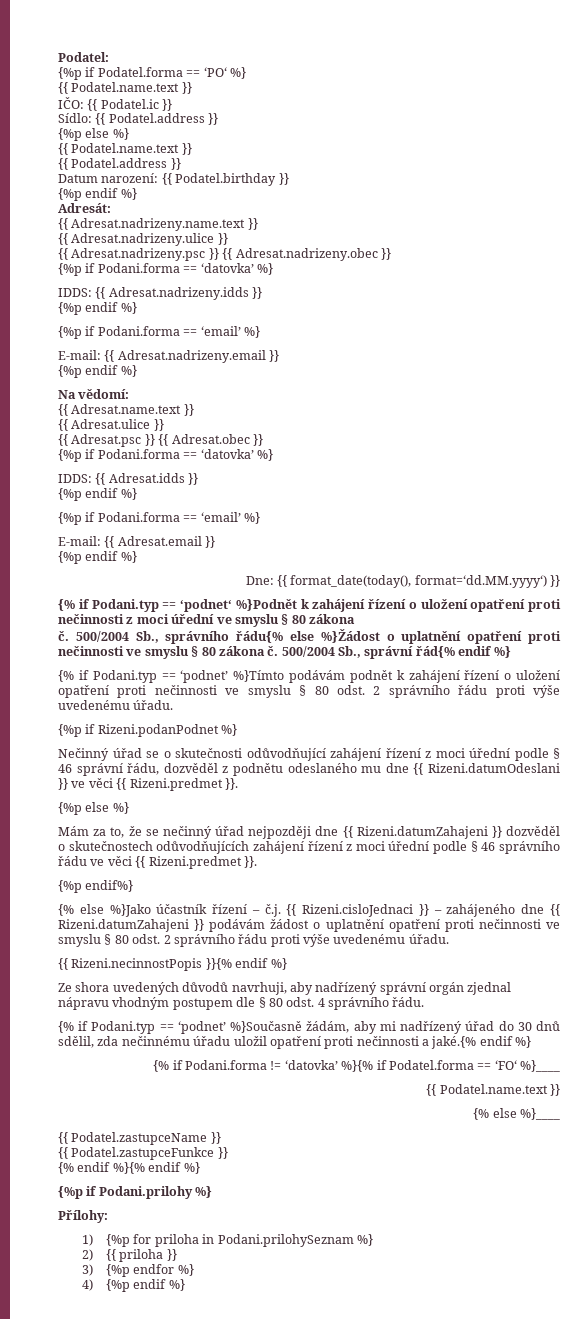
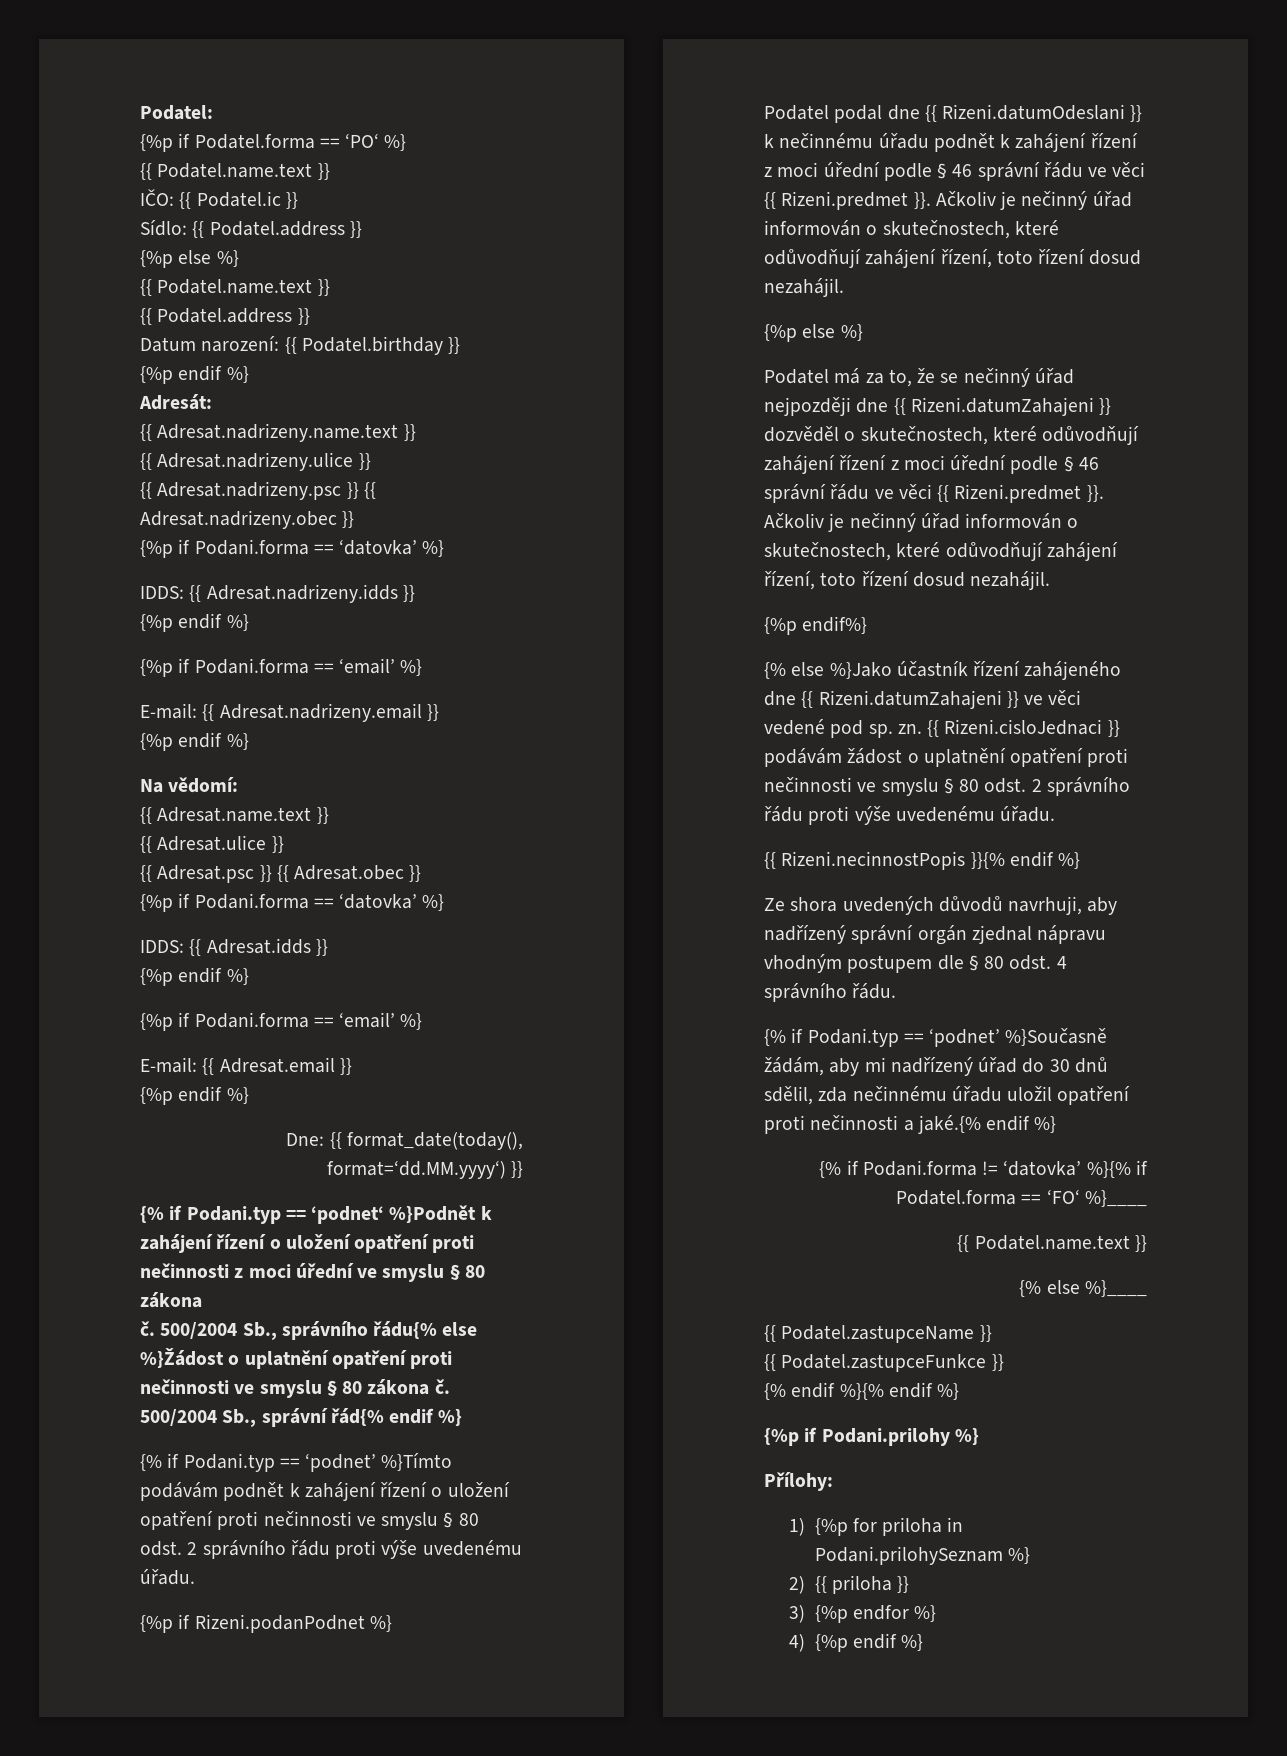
- Nečinný úřad se o skutečnosti odůvodňující zahájení řízení z moci úřední podle § 46 správní řádu, dozvěděl z podnětu odeslaného mu dne {{ Rizeni.datumOdeslani }} ve věci {{ Rizeni.predmet }}.
+ Podatel podal dne {{ Rizeni.datumOdeslani }} k nečinnému úřadu podnět k zahájení řízení z moci úřední podle § 46 správní řádu ve věci {{ Rizeni.predmet }}. Ačkoliv je nečinný úřad informován o skutečnostech, které odůvodňují zahájení řízení, toto řízení dosud nezahájil.
  {%p else %}
- Mám za to, že se nečinný úřad nejpozději dne {{ Rizeni.datumZahajeni }} dozvěděl o skutečnostech odůvodňujících zahájení řízení z moci úřední podle § 46 správního řádu ve věci {{ Rizeni.predmet }}.
+ Podatel má za to, že se nečinný úřad nejpozději dne {{ Rizeni.datumZahajeni }} dozvěděl o skutečnostech, které odůvodňují zahájení řízení z moci úřední podle § 46 správní řádu ve věci {{ Rizeni.predmet }}. Ačkoliv je nečinný úřad informován o skutečnostech, které odůvodňují zahájení řízení, toto řízení dosud nezahájil.
- {% else %}Jako účastník řízení – č.j. {{ Rizeni.cisloJednaci }} – zahájeného dne {{ Rizeni.datumZahajeni }} podávám žádost o uplatnění opatření proti nečinnosti ve smyslu § 80 odst. 2 správního řádu proti výše uvedenému úřadu.
+ {% else %}Jako účastník řízení zahájeného dne {{ Rizeni.datumZahajeni }} ve věci vedené pod sp. zn. {{ Rizeni.cisloJednaci }} podávám žádost o uplatnění opatření proti nečinnosti ve smyslu § 80 odst. 2 správního řádu proti výše uvedenému úřadu.

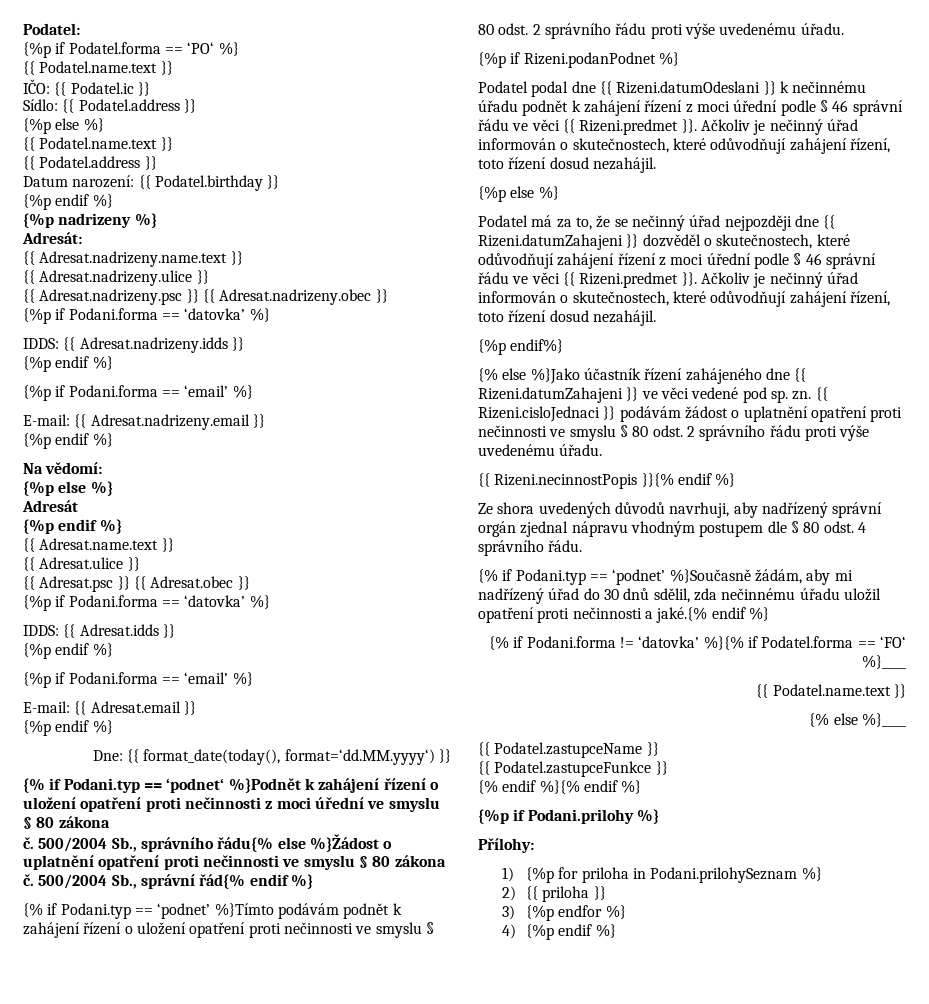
+ {%p nadrizeny %}
  Na vědomí:
+ {%p else %}
+ Adresát
+ {%p endif %}

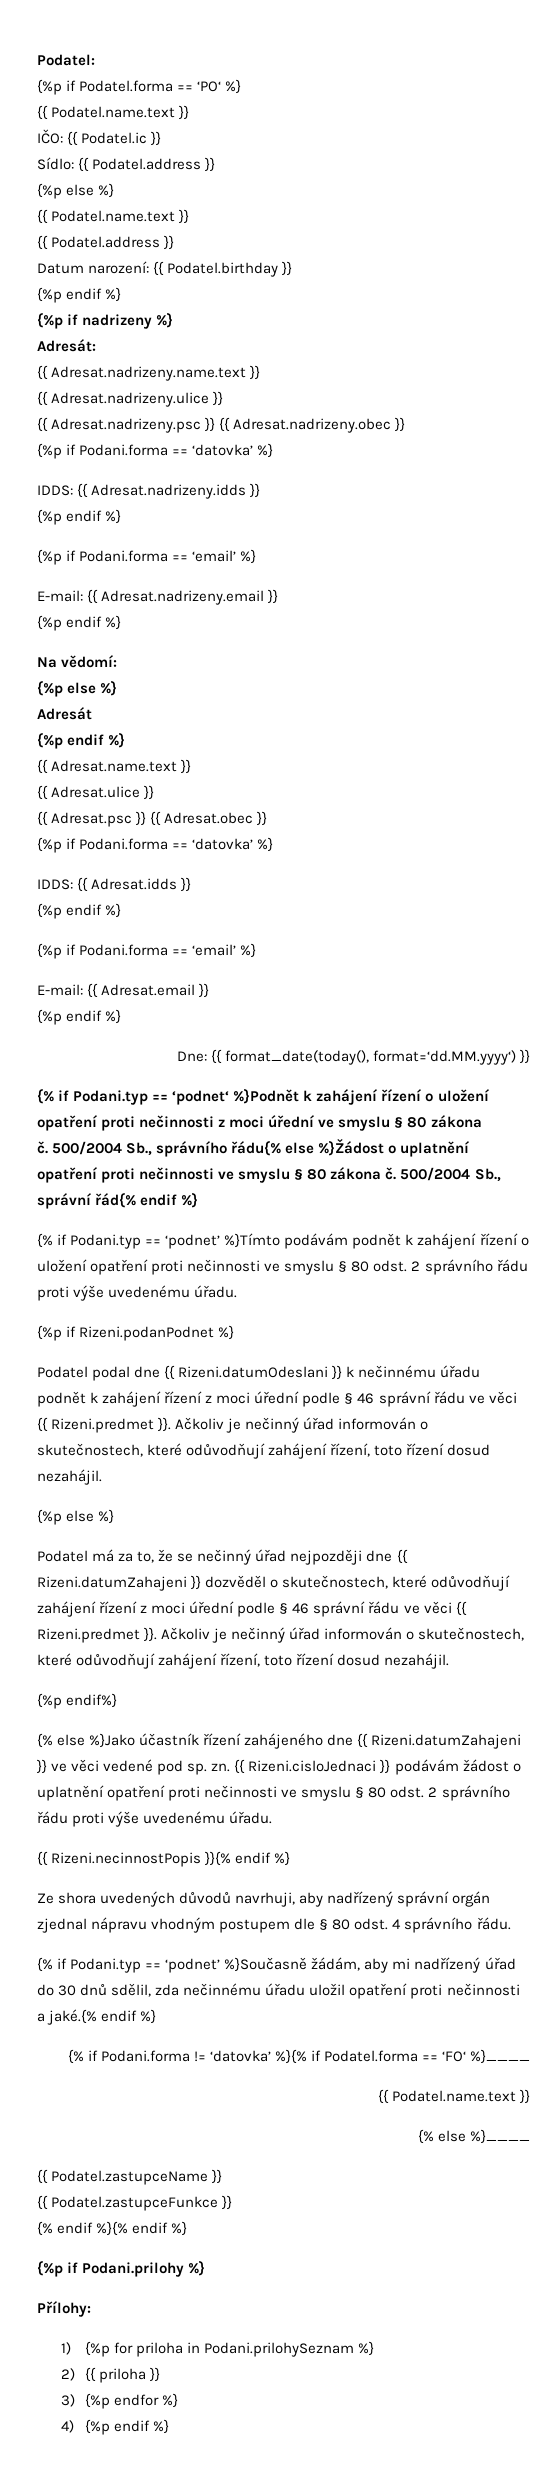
- {%p nadrizeny %}
+ {%p if nadrizeny %}

